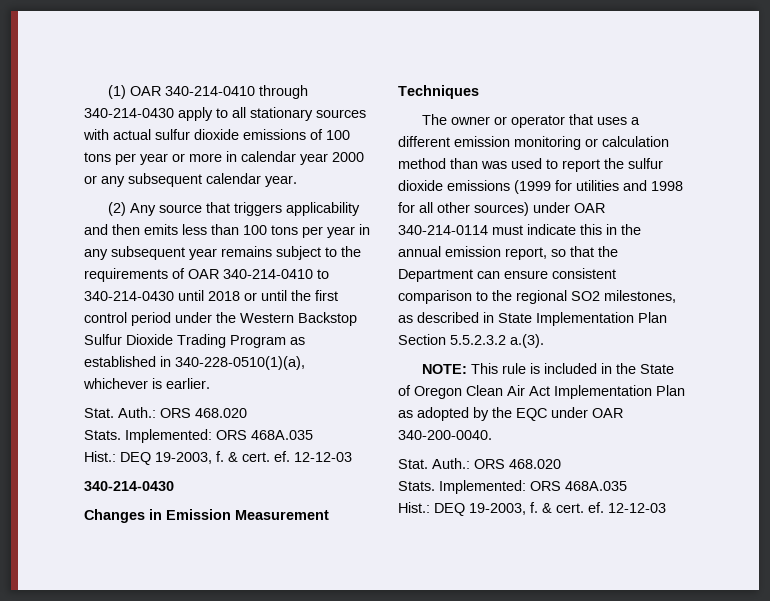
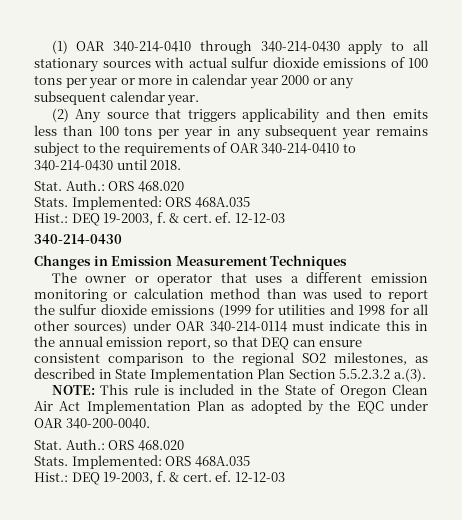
- (2) Any source that triggers applicability and then emits less than 100 tons per year in any subsequent year remains subject to the requirements of OAR 340-214-0410 to 340-214-0430 until 2018 or until the first control period under the Western Backstop Sulfur Dioxide Trading Program as established in 340-228-0510(1)(a), whichever is earlier.
+ (2) Any source that triggers applicability and then emits less than 100 tons per year in any subsequent year remains subject to the requirements of OAR 340-214-0410 to 340-214-0430 until 2018.
- The owner or operator that uses a different emission monitoring or calculation method than was used to report the sulfur dioxide emissions (1999 for utilities and 1998 for all other sources) under OAR 340-214-0114 must indicate this in the annual emission report, so that the Department can ensure consistent comparison to the regional SO2 milestones, as described in State Implementation Plan Section 5.5.2.3.2 a.(3).
+ The owner or operator that uses a different emission monitoring or calculation method than was used to report the sulfur dioxide emissions (1999 for utilities and 1998 for all other sources) under OAR 340-214-0114 must indicate this in the annual emission report, so that DEQ can ensure consistent comparison to the regional SO2 milestones, as described in State Implementation Plan Section 5.5.2.3.2 a.(3).

